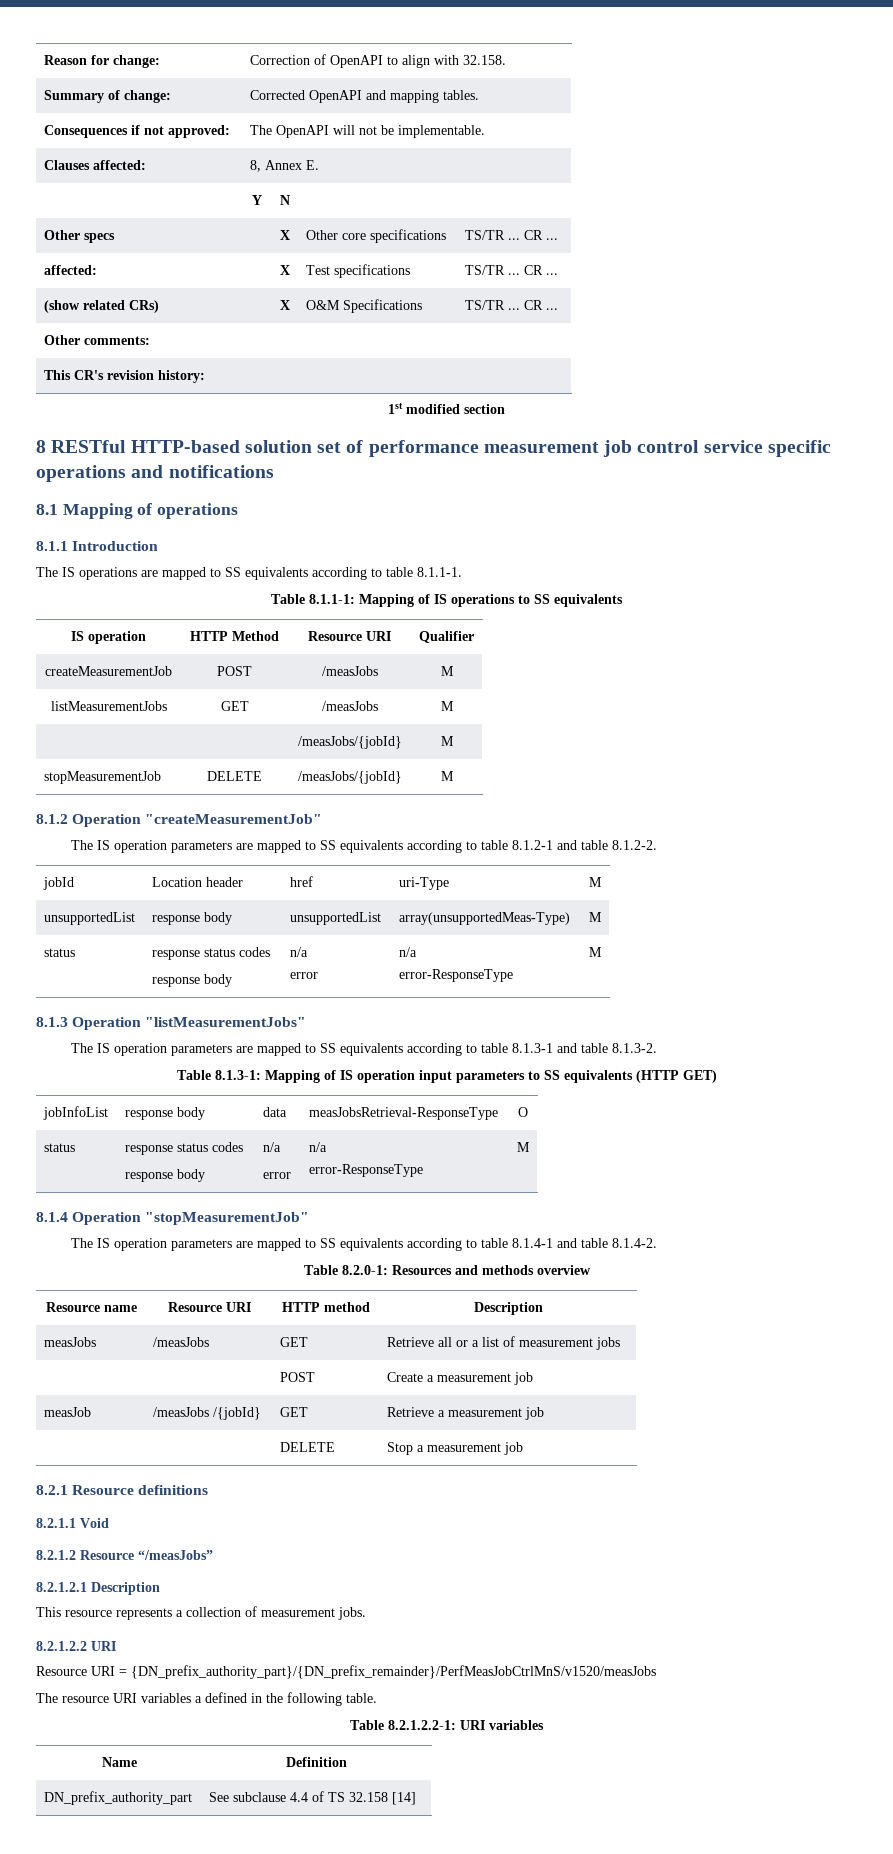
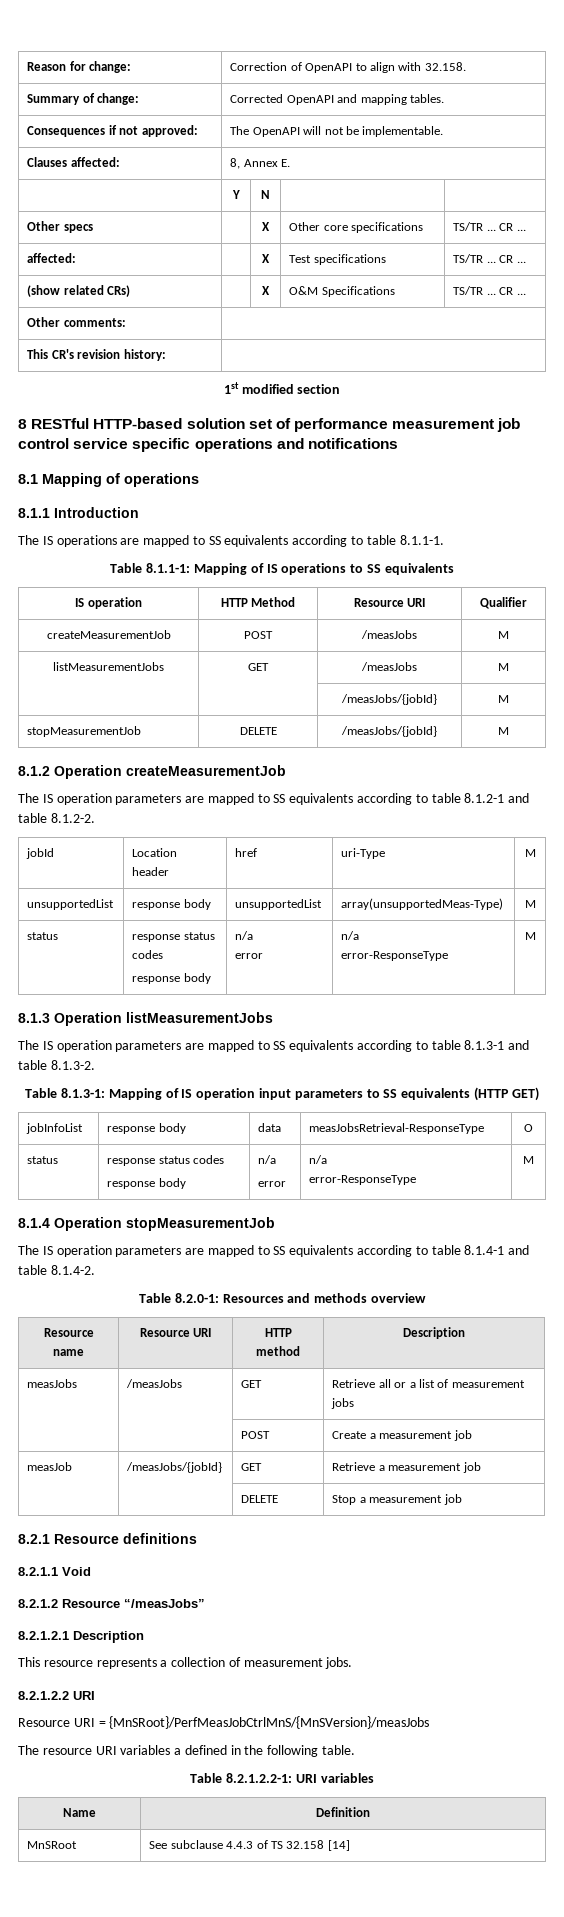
- 8.1.2 Operation "createMeasurementJob"
+ 8.1.2 Operation createMeasurementJob
- 8.1.3 Operation "listMeasurementJobs"
+ 8.1.3 Operation listMeasurementJobs
- 8.1.4 Operation "stopMeasurementJob"
+ 8.1.4 Operation stopMeasurementJob
- measJob | /measJobs /{jobId} | GET | Retrieve a measurement job
+ measJob | /measJobs/{jobId} | GET | Retrieve a measurement job
- Resource URI = {DN_prefix_authority_part}/{DN_prefix_remainder}/PerfMeasJobCtrlMnS/v1520/measJobs
+ Resource URI = {MnSRoot}/PerfMeasJobCtrlMnS/{MnSVersion}/measJobs
- DN_prefix_authority_part | See subclause 4.4 of TS 32.158 [14]
+ MnSRoot | See subclause 4.4.3 of TS 32.158 [14]

